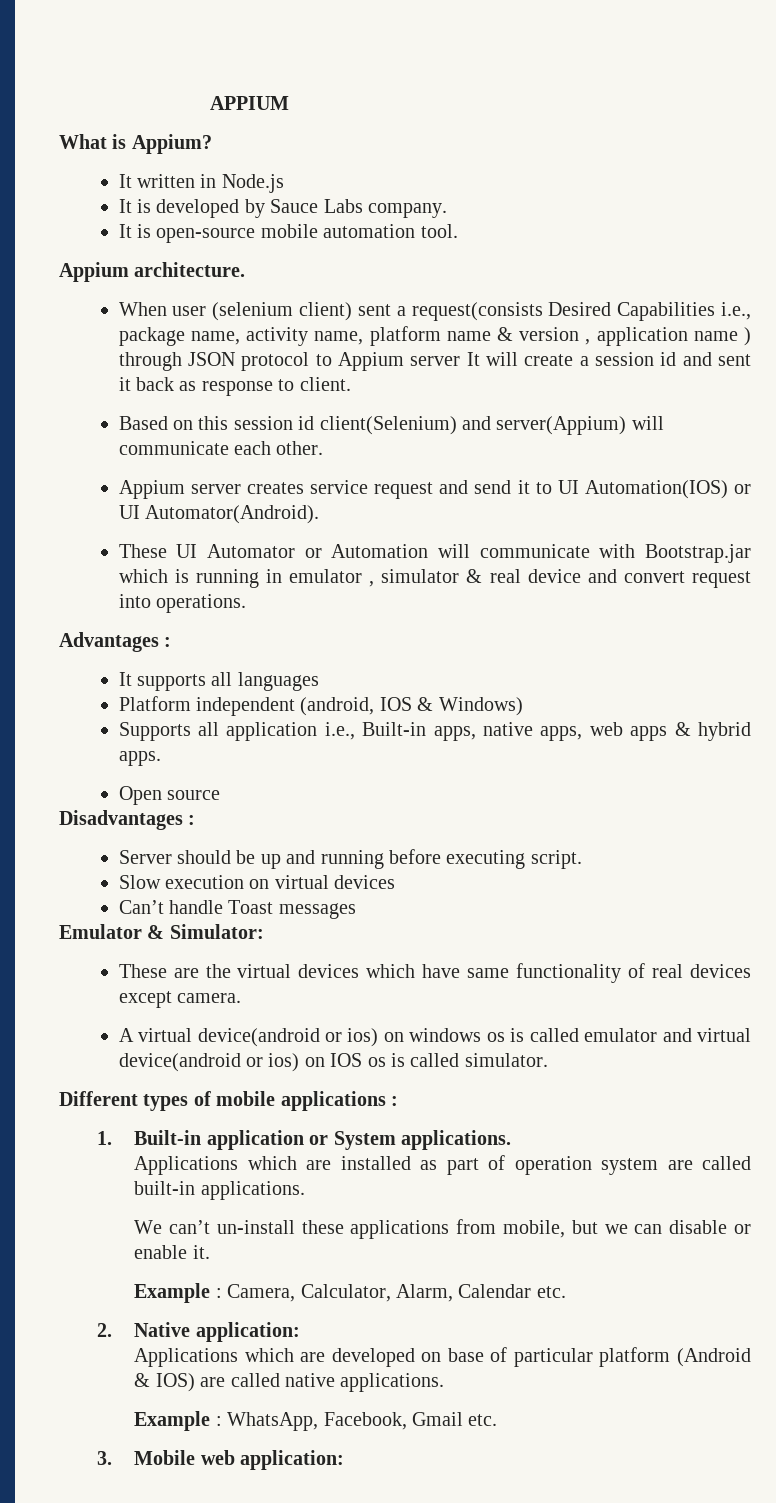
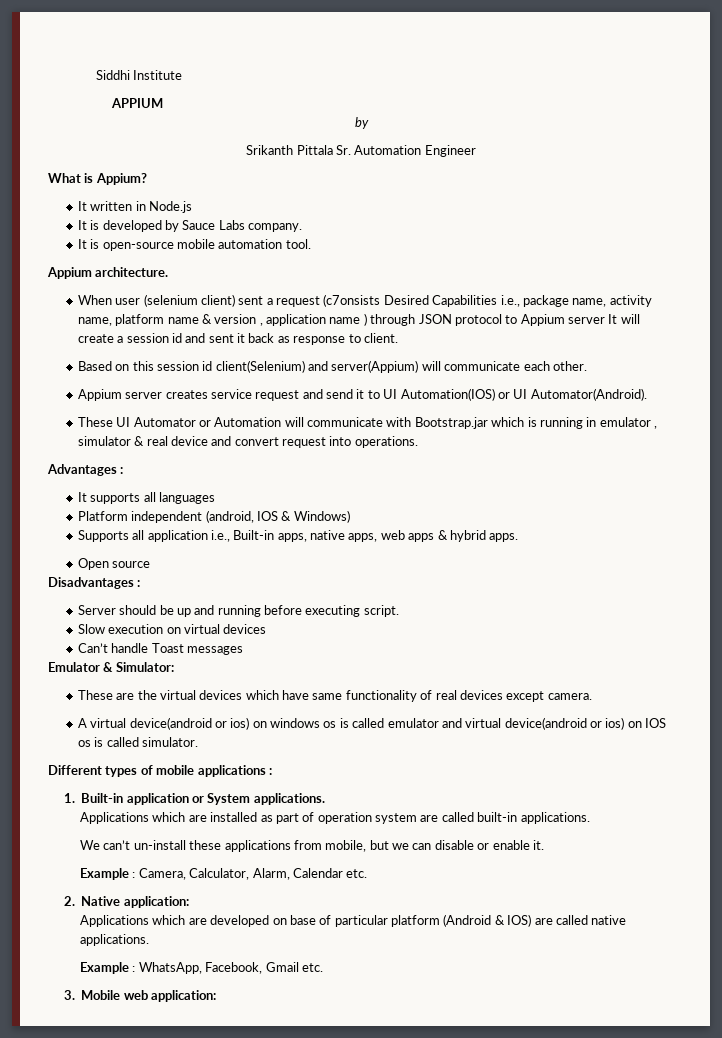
+ Siddhi Institute
  APPIUM
+ by
+ Srikanth Pittala Sr. Automation Engineer
- When user (selenium client) sent a request(consists Desired Capabilities i.e., package name, activity name, platform name & version , application name ) through JSON protocol to Appium server It will create a session id and sent it back as response to client.
+ When user (selenium client) sent a request (c7onsists Desired Capabilities i.e., package name, activity name, platform name & version , application name ) through JSON protocol to Appium server It will create a session id and sent it back as response to client.

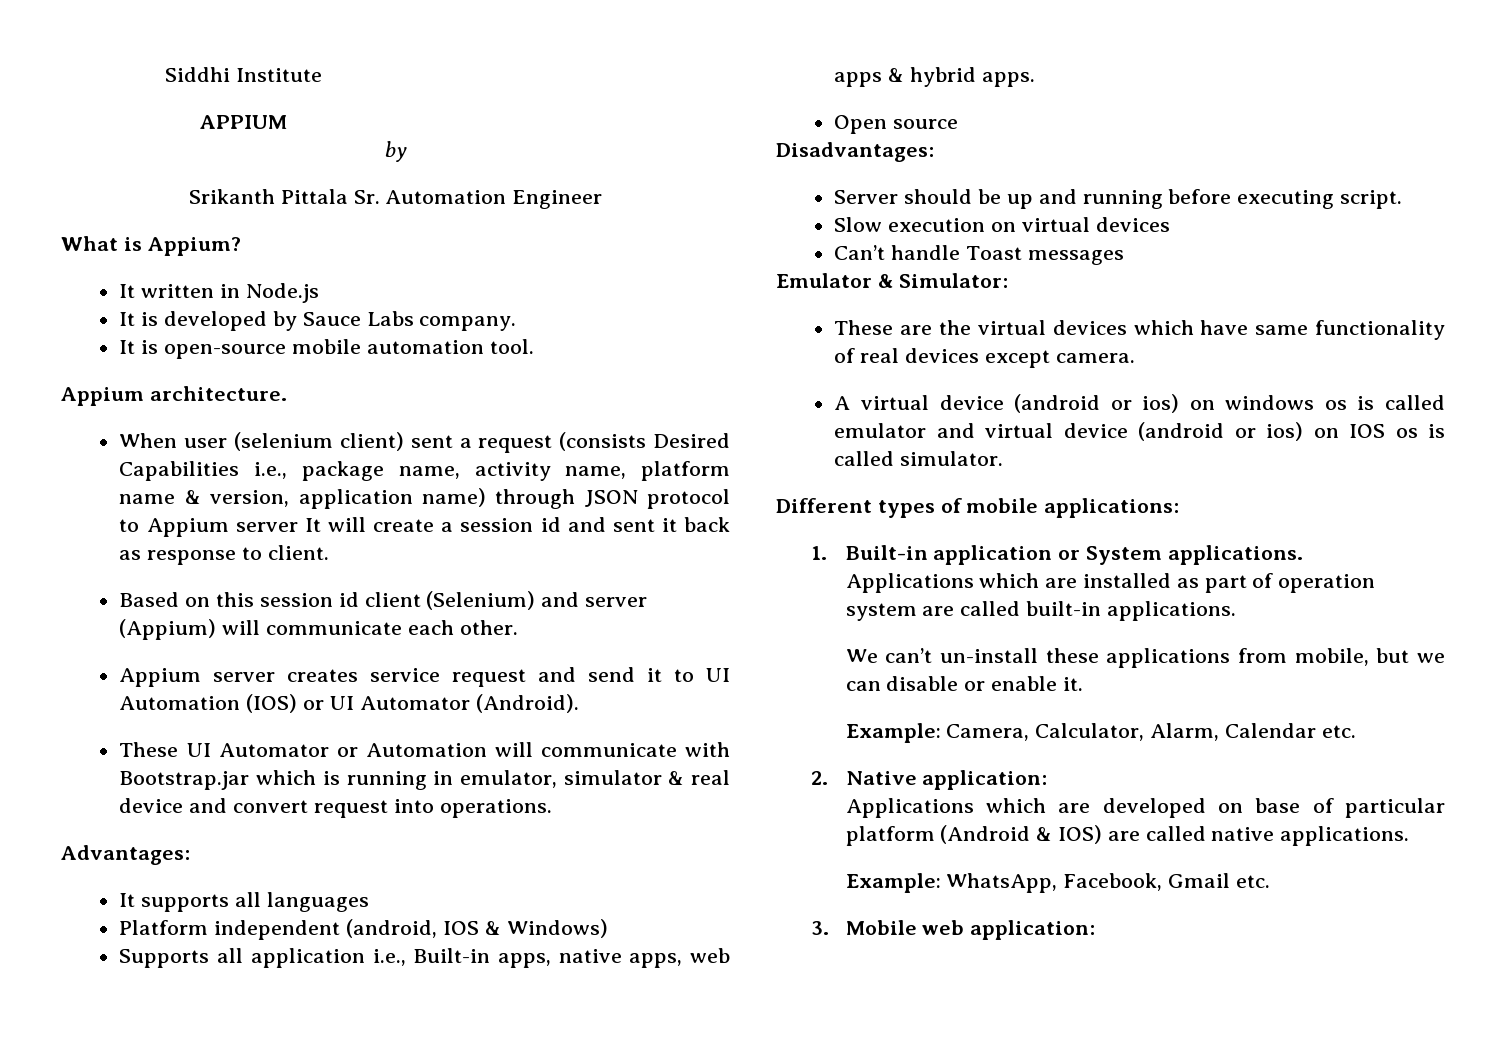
- When user (selenium client) sent a request (c7onsists Desired Capabilities i.e., package name, activity name, platform name & version , application name ) through JSON protocol to Appium server It will create a session id and sent it back as response to client.
+ When user (selenium client) sent a request (consists Desired Capabilities i.e., package name, activity name, platform name & version, application name) through JSON protocol to Appium server It will create a session id and sent it back as response to client.
- Based on this session id client(Selenium) and server(Appium) will communicate each other.
+ Based on this session id client (Selenium) and server (Appium) will communicate each other.
- Appium server creates service request and send it to UI Automation(IOS) or UI Automator(Android).
+ Appium server creates service request and send it to UI Automation (IOS) or UI Automator (Android).
- These UI Automator or Automation will communicate with Bootstrap.jar which is running in emulator , simulator & real device and convert request into operations.
+ These UI Automator or Automation will communicate with Bootstrap.jar which is running in emulator, simulator & real device and convert request into operations.
- Advantages :
+ Advantages:
- Disadvantages :
+ Disadvantages:
- A virtual device(android or ios) on windows os is called emulator and virtual device(android or ios) on IOS os is called simulator.
+ A virtual device (android or ios) on windows os is called emulator and virtual device (android or ios) on IOS os is called simulator.
- Different types of mobile applications :
+ Different types of mobile applications:
- Example : Camera, Calculator, Alarm, Calendar etc.
+ Example: Camera, Calculator, Alarm, Calendar etc.
- Example : WhatsApp, Facebook, Gmail etc.
+ Example: WhatsApp, Facebook, Gmail etc.

